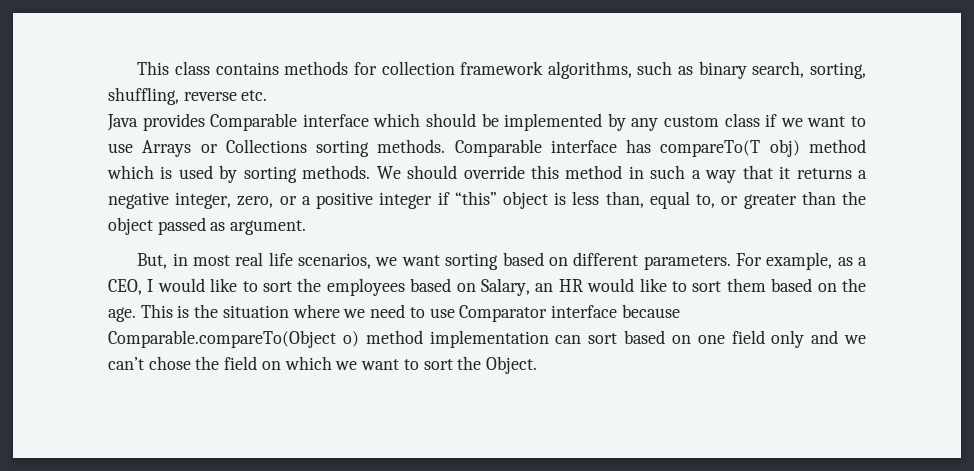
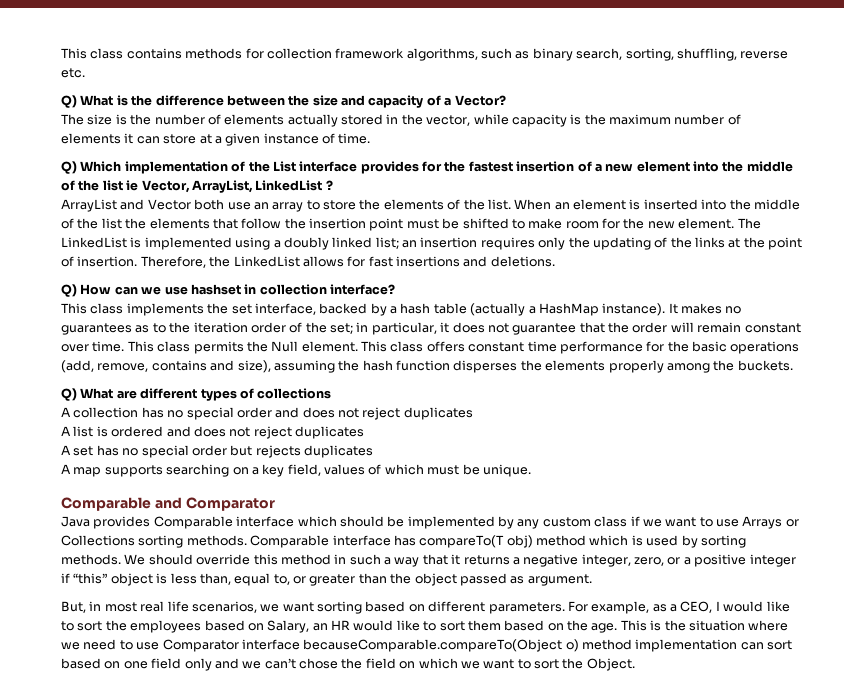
+ Q) What is the difference between the size and capacity of a Vector?
+ The size is the number of elements actually stored in the vector, while capacity is the maximum number of elements it can store at a given instance of time.
+ Q) Which implementation of the List interface provides for the fastest insertion of a new element into the middle of the list ie Vector, ArrayList, LinkedList ?
+ ArrayList and Vector both use an array to store the elements of the list. When an element is inserted into the middle of the list the elements that follow the insertion point must be shifted to make room for the new element. The LinkedList is implemented using a doubly linked list; an insertion requires only the updating of the links at the point of insertion. Therefore, the LinkedList allows for fast insertions and deletions.
+ Q) How can we use hashset in collection interface?
+ This class implements the set interface, backed by a hash table (actually a HashMap instance). It makes no guarantees as to the iteration order of the set; in particular, it does not guarantee that the order will remain constant over time. This class permits the Null element. This class offers constant time performance for the basic operations (add, remove, contains and size), assuming the hash function disperses the elements properly among the buckets.
+ Q) What are different types of collections
+ A collection has no special order and does not reject duplicates
+ A list is ordered and does not reject duplicates
+ A set has no special order but rejects duplicates
+ A map supports searching on a key field, values of which must be unique.
+ Comparable and Comparator
- This is the situation where we need to use Comparator interface because Comparable.compareTo(Object o) method implementation can sort based on one field only and we can’t chose the field on which we want to sort the Object.
+ This is the situation where we need to use Comparator interface becauseComparable.compareTo(Object o) method implementation can sort based on one field only and we can’t chose the field on which we want to sort the Object.

